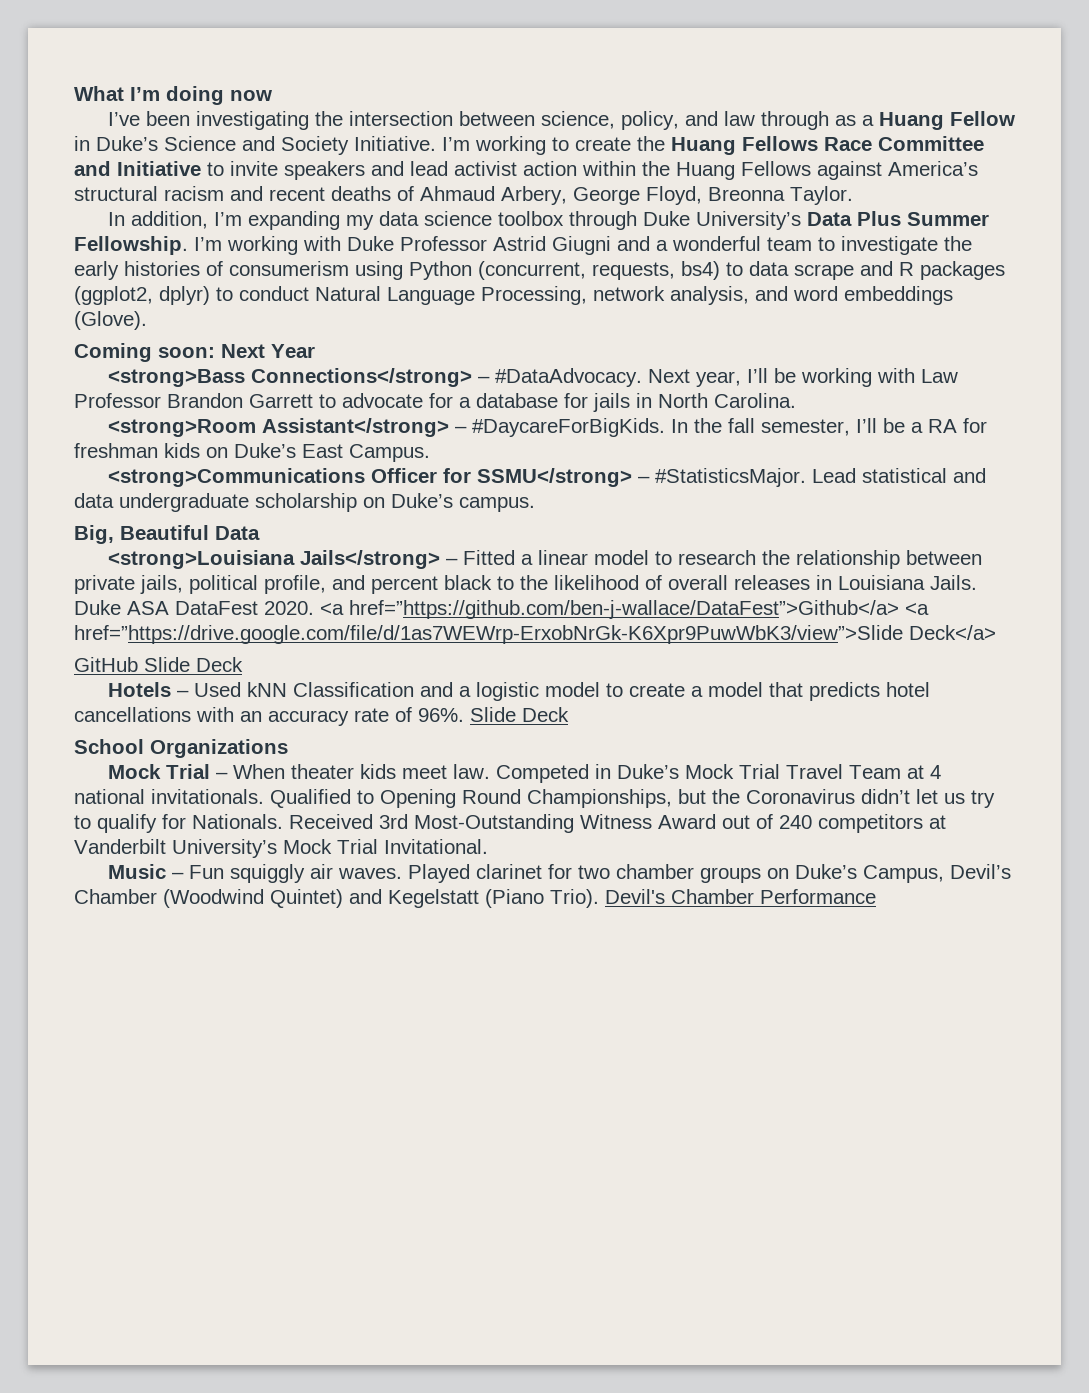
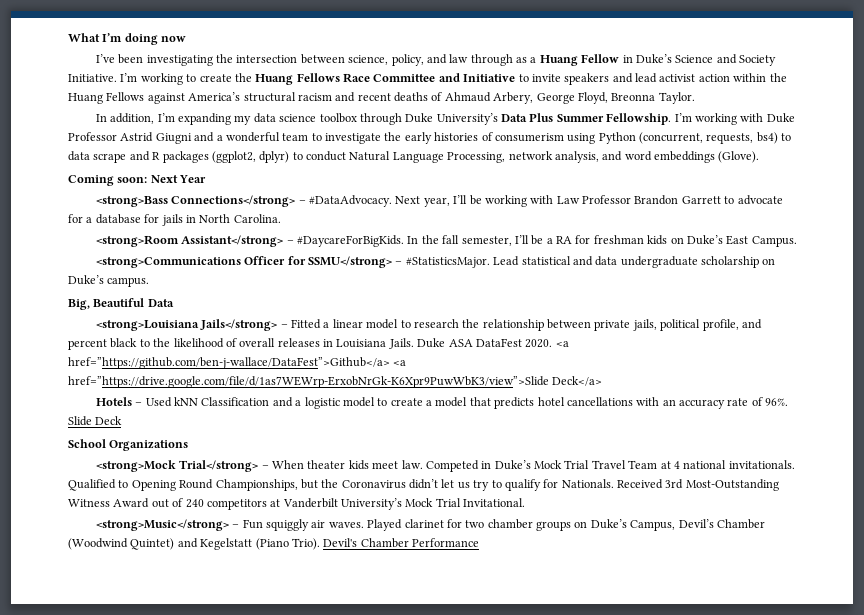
- GitHub Slide Deck
- Mock Trial – When theater kids meet law.
+ <strong>Mock Trial</strong> – When theater kids meet law.
- Music – Fun squiggly air waves.
+ <strong>Music</strong> – Fun squiggly air waves.

